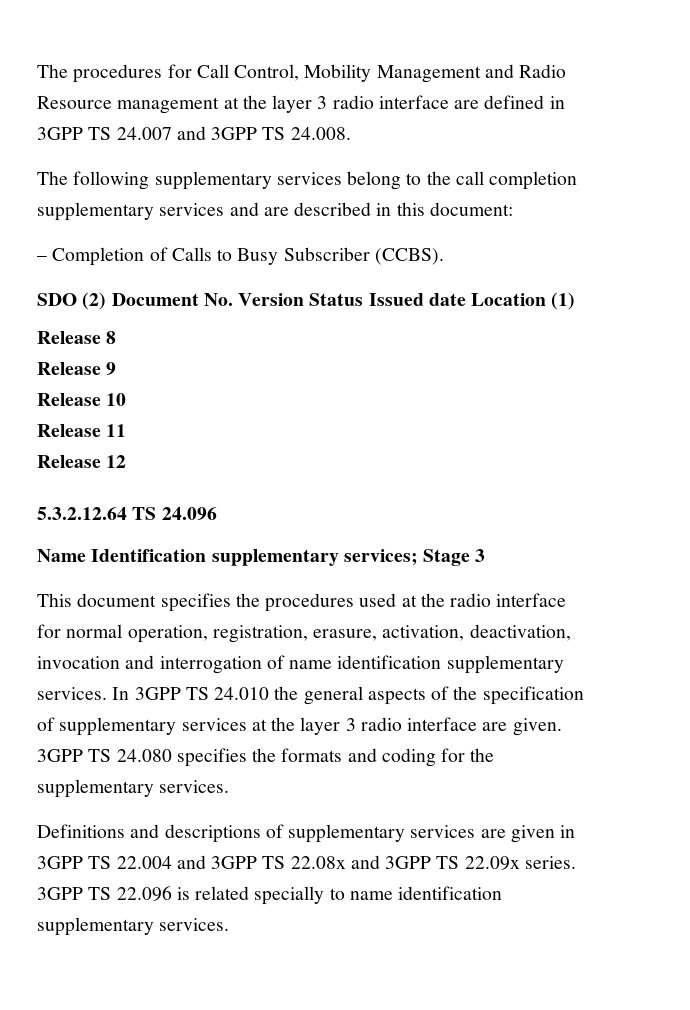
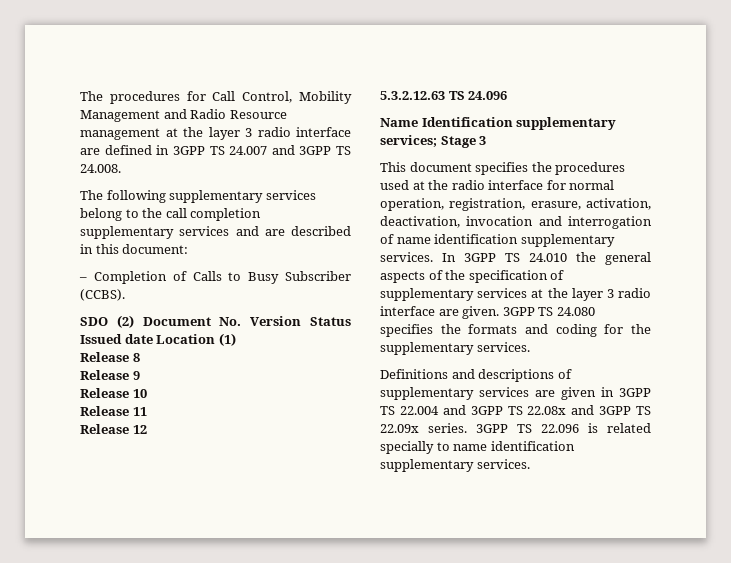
- 5.3.2.12.64 TS 24.096
+ 5.3.2.12.63 TS 24.096

